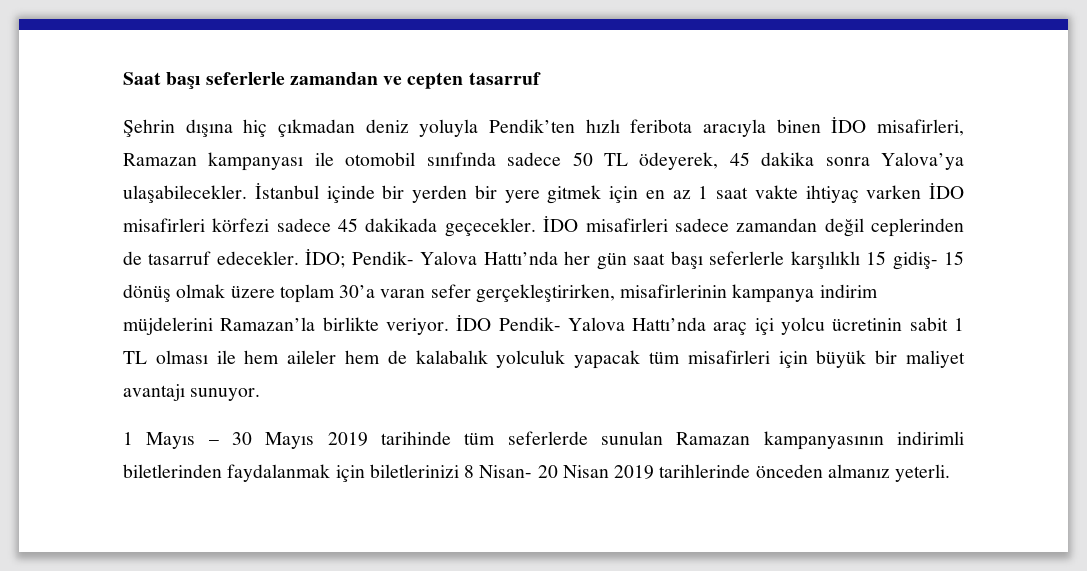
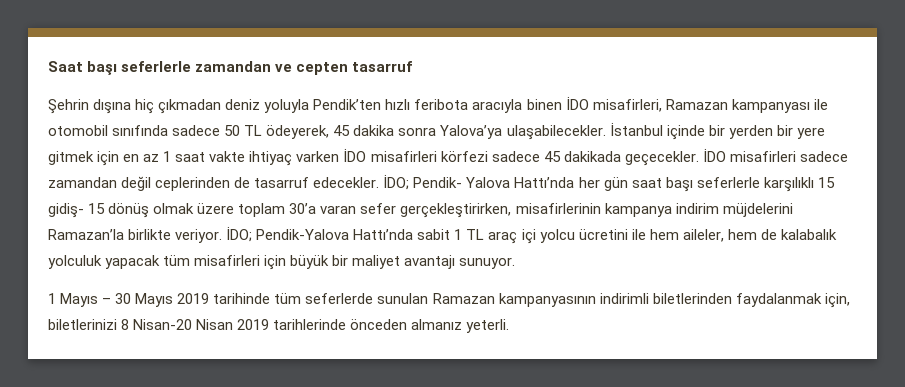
- İDO Pendik- Yalova Hattı’nda araç içi yolcu ücretinin sabit 1 TL olması ile hem aileler hem de kalabalık yolculuk yapacak tüm misafirleri için büyük bir maliyet avantajı sunuyor.
+ İDO; Pendik-Yalova Hattı’nda sabit 1 TL araç içi yolcu ücretini ile hem aileler, hem de kalabalık yolculuk yapacak tüm misafirleri için büyük bir maliyet avantajı sunuyor.
- 1 Mayıs – 30 Mayıs 2019 tarihinde tüm seferlerde sunulan Ramazan kampanyasının indirimli biletlerinden faydalanmak için biletlerinizi 8 Nisan- 20 Nisan 2019 tarihlerinde önceden almanız yeterli.
+ 1 Mayıs – 30 Mayıs 2019 tarihinde tüm seferlerde sunulan Ramazan kampanyasının indirimli biletlerinden faydalanmak için, biletlerinizi 8 Nisan-20 Nisan 2019 tarihlerinde önceden almanız yeterli.

